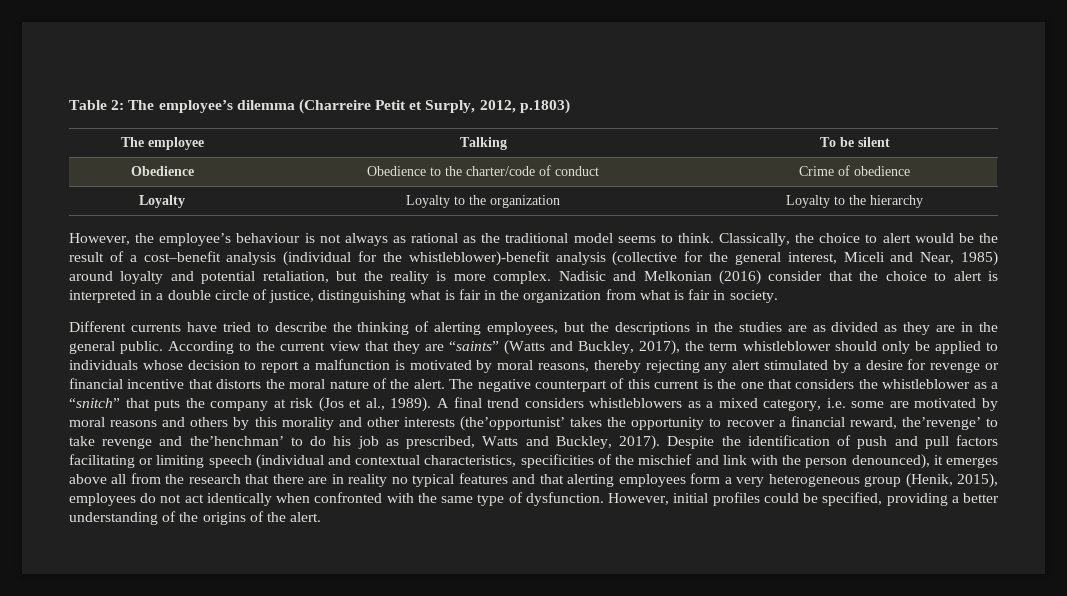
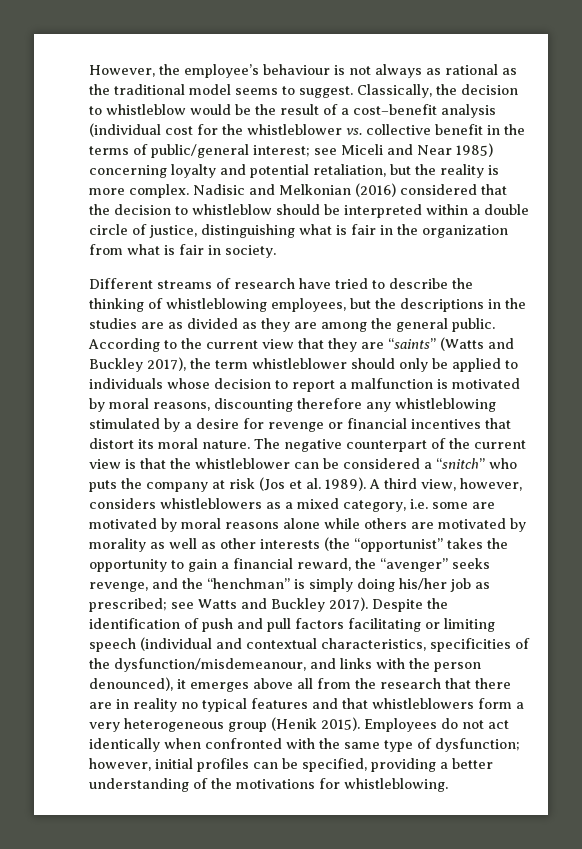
- Table 2: The employee’s dilemma (Charreire Petit et Surply, 2012, p.1803)
- The employee | Talking | To be silent
- Obedience | Obedience to the charter/code of conduct | Crime of obedience
- Loyalty | Loyalty to the organization | Loyalty to the hierarchy
- However, the employee’s behaviour is not always as rational as the traditional model seems to think.
+ However, the employee’s behaviour is not always as rational as the traditional model seems to suggest.
- Classically, the choice to alert would be the result of a cost–benefit analysis (individual for the whistleblower)-benefit analysis (collective for the general interest, Miceli and Near, 1985) around loyalty and potential retaliation, but the reality is more complex.
+ Classically, the decision to whistleblow would be the result of a cost–benefit analysis (individual cost for the whistleblower vs. collective benefit in the terms of public/general interest; see Miceli and Near 1985) concerning loyalty and potential retaliation, but the reality is more complex.
- Nadisic and Melkonian (2016) consider that the choice to alert is interpreted in a double circle of justice, distinguishing what is fair in the organization from what is fair in society.
+ Nadisic and Melkonian (2016) considered that the decision to whistleblow should be interpreted within a double circle of justice, distinguishing what is fair in the organization from what is fair in society.
- Different currents have tried to describe the thinking of alerting employees, but the descriptions in the studies are as divided as they are in the general public.
+ Different streams of research have tried to describe the thinking of whistleblowing employees, but the descriptions in the studies are as divided as they are among the general public.
- According to the current view that they are “saints” (Watts and Buckley, 2017), the term whistleblower should only be applied to individuals whose decision to report a malfunction is motivated by moral reasons, thereby rejecting any alert stimulated by a desire for revenge or financial incentive that distorts the moral nature of the alert. The negative counterpart of this current is the one that considers the whistleblower as a “snitch” that puts the company at risk (Jos et al., 1989).
+ According to the current view that they are “saints” (Watts and Buckley 2017), the term whistleblower should only be applied to individuals whose decision to report a malfunction is motivated by moral reasons, discounting therefore any whistleblowing stimulated by a desire for revenge or financial incentives that distort its moral nature. The negative counterpart of the current view is that the whistleblower can be considered a “snitch” who puts the company at risk (Jos et al. 1989).
- A final trend considers whistleblowers as a mixed category, i.e. some are motivated by moral reasons and others by this morality and other interests (the’opportunist’ takes the opportunity to recover a financial reward, the’revenge’ to take revenge and the’henchman’ to do his job as prescribed, Watts and Buckley, 2017).
+ A third view, however, considers whistleblowers as a mixed category, i.e. some are motivated by moral reasons alone while others are motivated by morality as well as other interests (the “opportunist” takes the opportunity to gain a financial reward, the “avenger” seeks revenge, and the “henchman” is simply doing his/her job as prescribed; see Watts and Buckley 2017).
- Despite the identification of push and pull factors facilitating or limiting speech (individual and contextual characteristics, specificities of the mischief and link with the person denounced), it emerges above all from the research that there are in reality no typical features and that alerting employees form a very heterogeneous group (Henik, 2015), employees do not act identically when confronted with the same type of dysfunction. However, initial profiles could be specified, providing a better understanding of the origins of the alert.
+ Despite the identification of push and pull factors facilitating or limiting speech (individual and contextual characteristics, specificities of the dysfunction/misdemeanour, and links with the person denounced), it emerges above all from the research that there are in reality no typical features and that whistleblowers form a very heterogeneous group (Henik 2015). Employees do not act identically when confronted with the same type of dysfunction; however, initial profiles can be specified, providing a better understanding of the motivations for whistleblowing.

